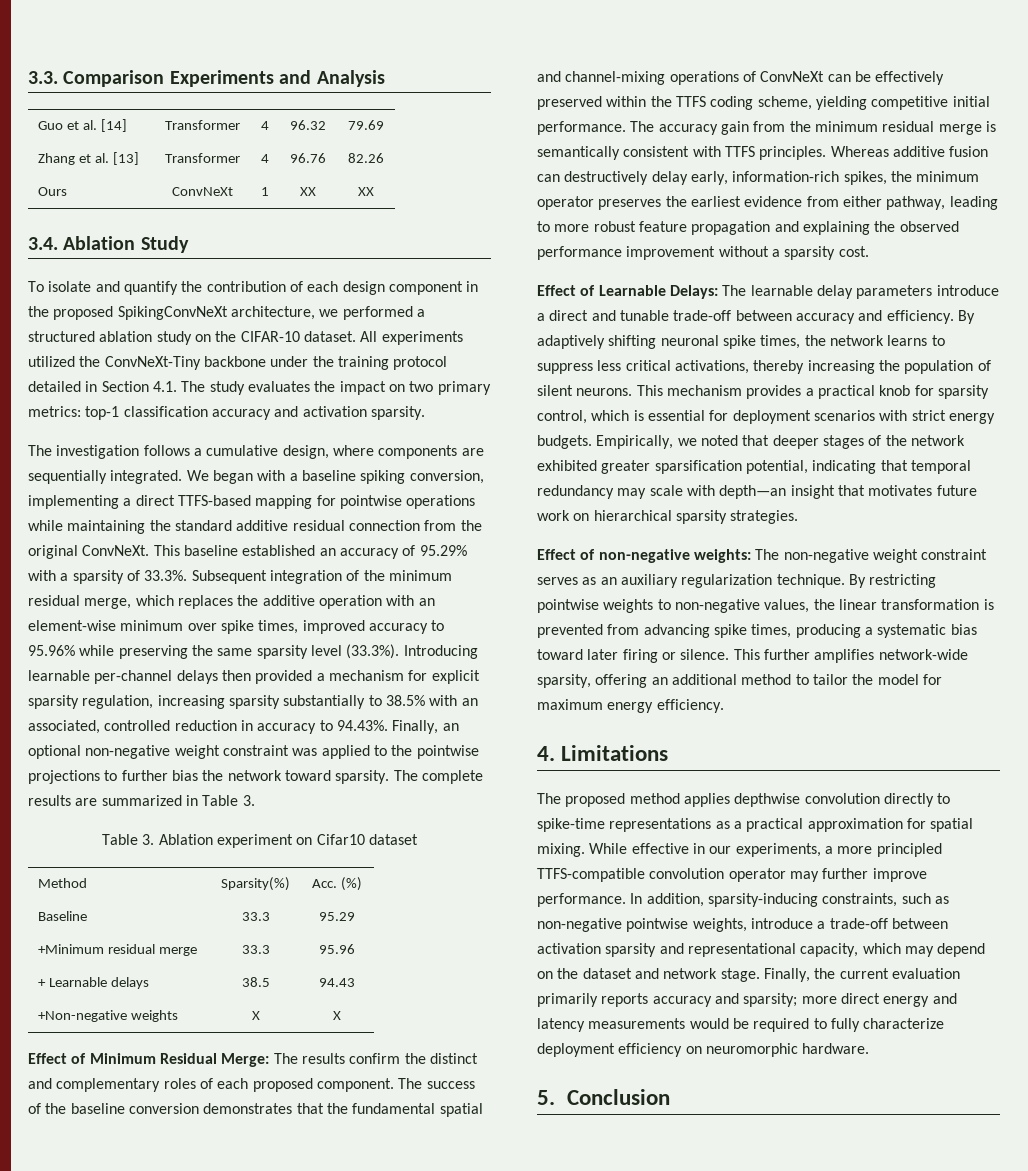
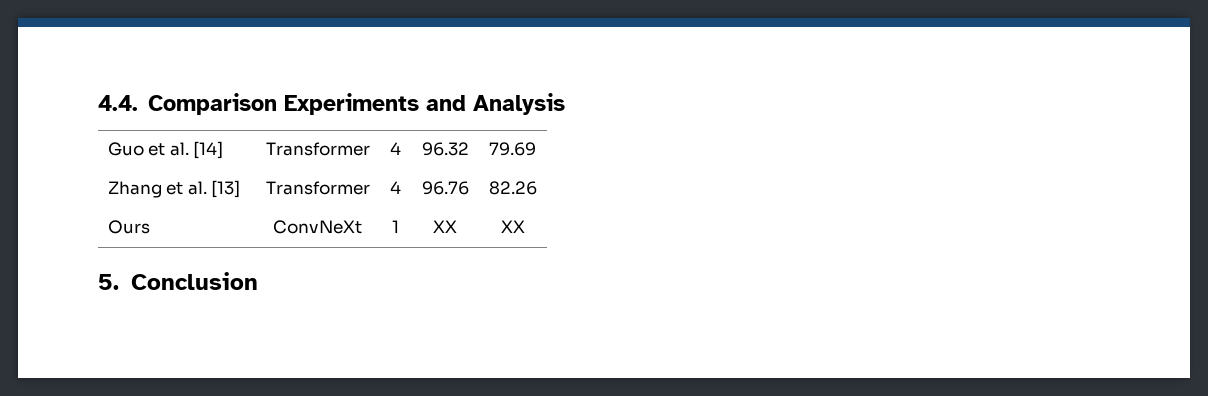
- 3.3. Comparison Experiments and Analysis
+ 4.4. Comparison Experiments and Analysis
- 3.4. Ablation Study
- To isolate and quantify the contribution of each design component in the proposed SpikingConvNeXt architecture, we performed a structured ablation study on the CIFAR-10 dataset. All experiments utilized the ConvNeXt-Tiny backbone under the training protocol detailed in Section 4.1. The study evaluates the impact on two primary metrics: top-1 classification accuracy and activation sparsity.
- The investigation follows a cumulative design, where components are sequentially integrated. We began with a baseline spiking conversion, implementing a direct TTFS-based mapping for pointwise operations while maintaining the standard additive residual connection from the original ConvNeXt. This baseline established an accuracy of 95.29% with a sparsity of 33.3%. Subsequent integration of the minimum residual merge, which replaces the additive operation with an element-wise minimum over spike times, improved accuracy to 95.96% while preserving the same sparsity level (33.3%). Introducing learnable per-channel delays then provided a mechanism for explicit sparsity regulation, increasing sparsity substantially to 38.5% with an associated, controlled reduction in accuracy to 94.43%. Finally, an optional non-negative weight constraint was applied to the pointwise projections to further bias the network toward sparsity. The complete results are summarized in Table 3.
- Table 3. Ablation experiment on Cifar10 dataset
- Method | Sparsity(%) | Acc. (%)
- Baseline | 33.3 | 95.29
- +Minimum residual merge | 33.3 | 95.96
- + Learnable delays | 38.5 | 94.43
- +Non-negative weights | X | X
- Effect of Minimum Residual Merge: The results confirm the distinct and complementary roles of each proposed component. The success of the baseline conversion demonstrates that the fundamental spatial and channel-mixing operations of ConvNeXt can be effectively preserved within the TTFS coding scheme, yielding competitive initial performance. The accuracy gain from the minimum residual merge is semantically consistent with TTFS principles. Whereas additive fusion can destructively delay early, information-rich spikes, the minimum operator preserves the earliest evidence from either pathway, leading to more robust feature propagation and explaining the observed performance improvement without a sparsity cost.
- Effect of Learnable Delays: The learnable delay parameters introduce a direct and tunable trade-off between accuracy and efficiency. By adaptively shifting neuronal spike times, the network learns to suppress less critical activations, thereby increasing the population of silent neurons. This mechanism provides a practical knob for sparsity control, which is essential for deployment scenarios with strict energy budgets. Empirically, we noted that deeper stages of the network exhibited greater sparsification potential, indicating that temporal redundancy may scale with depth—an insight that motivates future work on hierarchical sparsity strategies.
- Effect of non-negative weights: The non-negative weight constraint serves as an auxiliary regularization technique. By restricting pointwise weights to non-negative values, the linear transformation is prevented from advancing spike times, producing a systematic bias toward later firing or silence. This further amplifies network-wide sparsity, offering an additional method to tailor the model for maximum energy efficiency.
- 4. Limitations
- The proposed method applies depthwise convolution directly to spike-time representations as a practical approximation for spatial mixing. While effective in our experiments, a more principled TTFS-compatible convolution operator may further improve performance. In addition, sparsity-inducing constraints, such as non-negative pointwise weights, introduce a trade-off between activation sparsity and representational capacity, which may depend on the dataset and network stage. Finally, the current evaluation primarily reports accuracy and sparsity; more direct energy and latency measurements would be required to fully characterize deployment efficiency on neuromorphic hardware.

